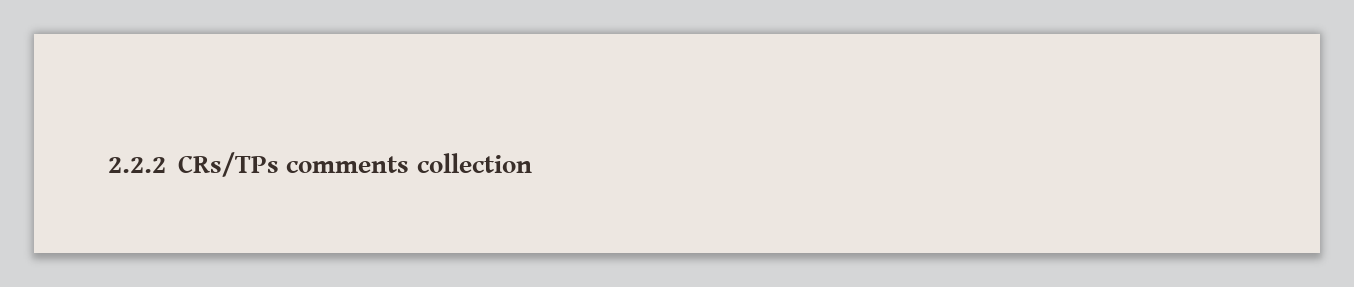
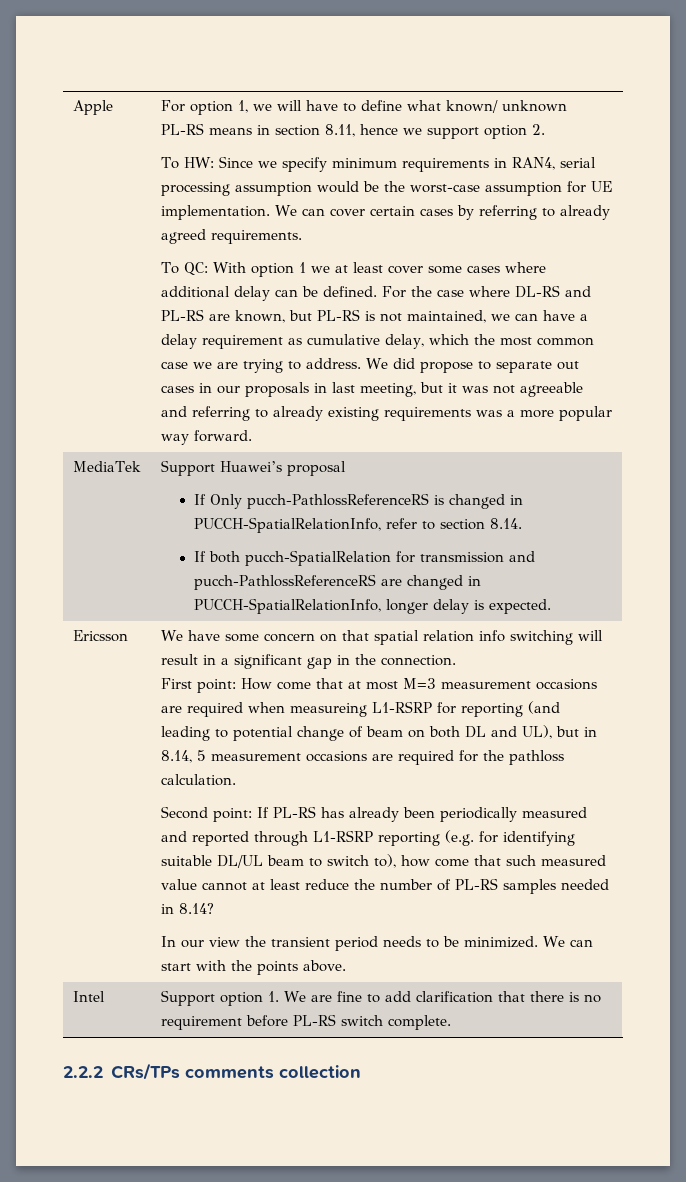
+ Apple | For option 1, we will have to define what known/ unknown PL-RS means in section 8.11, hence we support option 2.
+ To HW: Since we specify minimum requirements in RAN4, serial processing assumption would be the worst-case assumption for UE implementation. We can cover certain cases by referring to already agreed requirements.
+ To QC: With option 1 we at least cover some cases where additional delay can be defined. For the case where DL-RS and PL-RS are known, but PL-RS is not maintained, we can have a delay requirement as cumulative delay, which the most common case we are trying to address. We did propose to separate out cases in our proposals in last meeting, but it was not agreeable and referring to already existing requirements was a more popular way forward.
+ MediaTek | Support Huawei’s proposal
+ If Only pucch-PathlossReferenceRS is changed in PUCCH-SpatialRelationInfo, refer to section 8.14.
+ If both pucch-SpatialRelation for transmission and pucch-PathlossReferenceRS are changed in PUCCH-SpatialRelationInfo, longer delay is expected.
+ Ericsson | We have some concern on that spatial relation info switching will result in a significant gap in the connection.
+ First point: How come that at most M=3 measurement occasions are required when measureing L1-RSRP for reporting (and leading to potential change of beam on both DL and UL), but in 8.14, 5 measurement occasions are required for the pathloss calculation.
+ Second point: If PL-RS has already been periodically measured and reported through L1-RSRP reporting (e.g. for identifying suitable DL/UL beam to switch to), how come that such measured value cannot at least reduce the number of PL-RS samples needed in 8.14?
+ In our view the transient period needs to be minimized. We can start with the points above.
+ Intel | Support option 1. We are fine to add clarification that there is no requirement before PL-RS switch complete.

